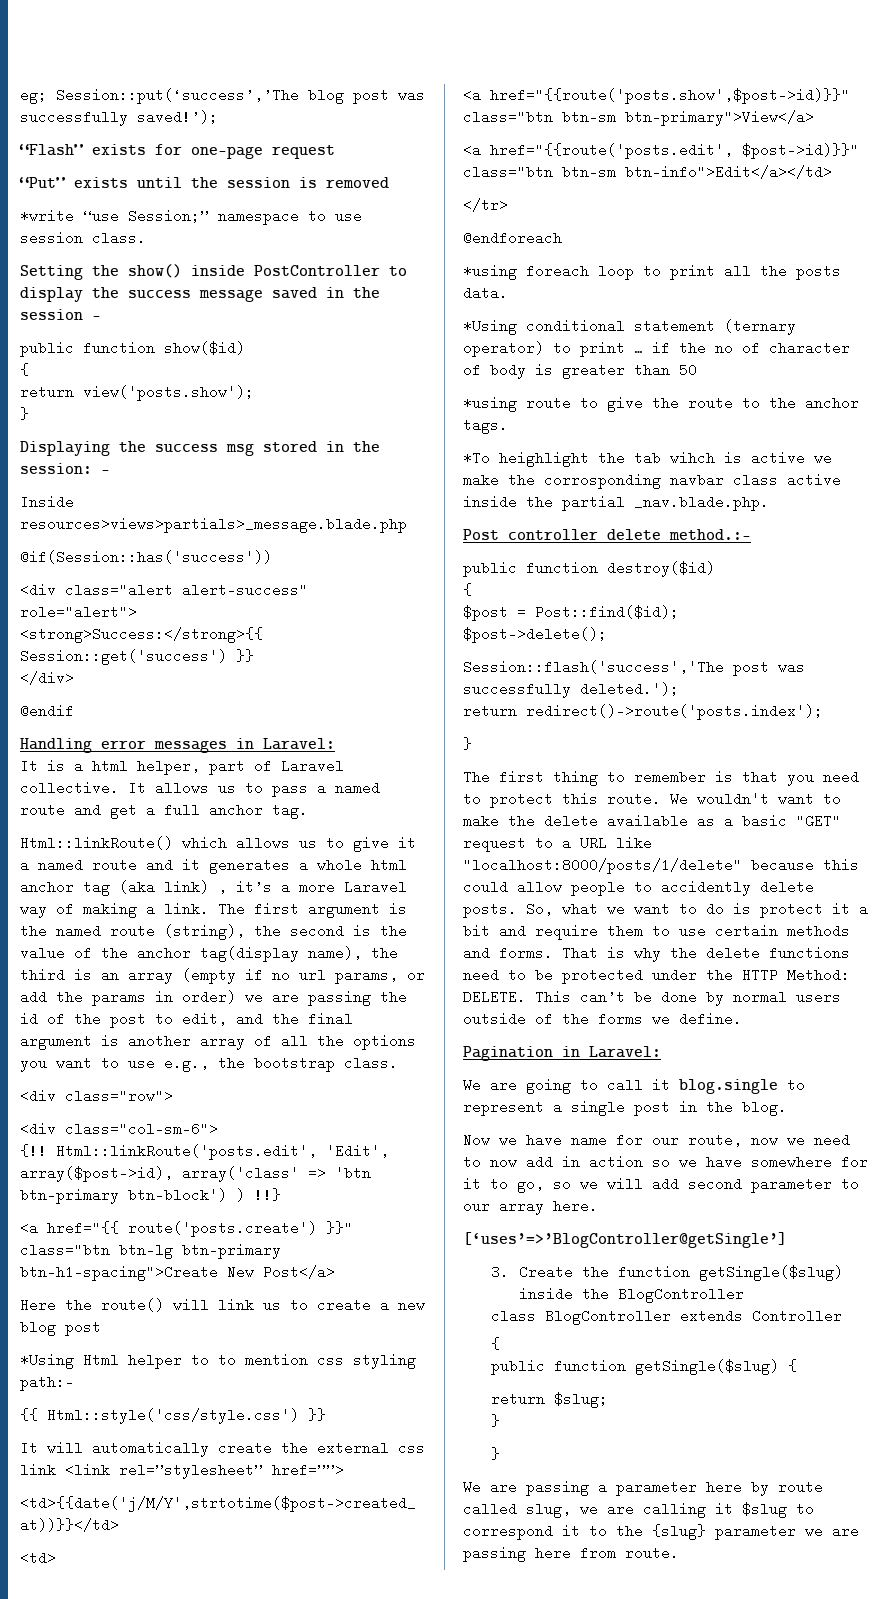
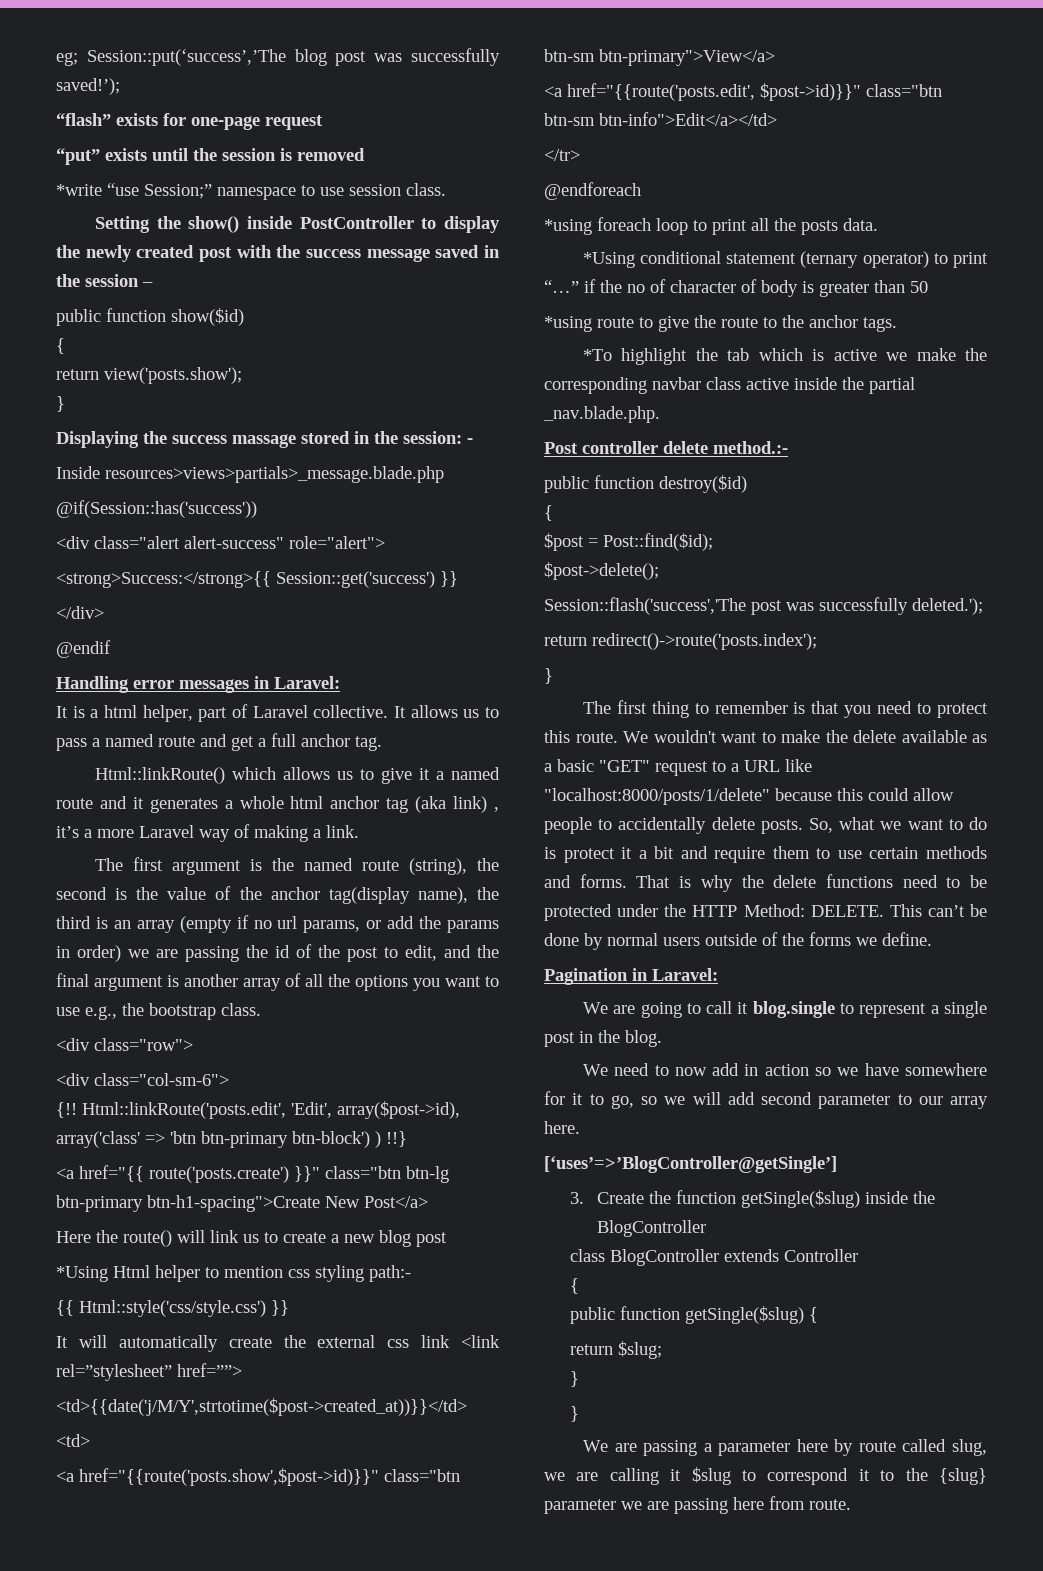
- “Flash” exists for one-page request
+ “flash” exists for one-page request
- “Put” exists until the session is removed
+ “put” exists until the session is removed
- Setting the show() inside PostController to display the success message saved in the session –
+ Setting the show() inside PostController to display the newly created post with the success message saved in the session –
- Displaying the success msg stored in the session: -
+ Displaying the success massage stored in the session: -
- Html::linkRoute() which allows us to give it a named route and it generates a whole html anchor tag (aka link) , it’s a more Laravel way of making a link. The first argument is the named route (string), the second is the value of the anchor tag(display name), the third is an array (empty if no url params, or add the params in order) we are passing the id of the post to edit, and the final argument is another array of all the options you want to use e.g., the bootstrap class.
+ Html::linkRoute() which allows us to give it a named route and it generates a whole html anchor tag (aka link) , it’s a more Laravel way of making a link.
+ The first argument is the named route (string), the second is the value of the anchor tag(display name), the third is an array (empty if no url params, or add the params in order) we are passing the id of the post to edit, and the final argument is another array of all the options you want to use e.g., the bootstrap class.
- *Using Html helper to to mention css styling path:-
+ *Using Html helper to mention css styling path:-
- *Using conditional statement (ternary operator) to print … if the no of character of body is greater than 50
+ *Using conditional statement (ternary operator) to print “…” if the no of character of body is greater than 50
- *To heighlight the tab wihch is active we make the corrosponding navbar class active inside the partial _nav.blade.php.
+ *To highlight the tab which is active we make the corresponding navbar class active inside the partial _nav.blade.php.
- We wouldn't want to make the delete available as a basic "GET" request to a URL like "localhost:8000/posts/1/delete" because this could allow people to accidently delete posts.
+ We wouldn't want to make the delete available as a basic "GET" request to a URL like "localhost:8000/posts/1/delete" because this could allow people to accidentally delete posts.
- Now we have name for our route, now we need to now add in action so we have somewhere for it to go, so we will add second parameter to our array here.
+ We need to now add in action so we have somewhere for it to go, so we will add second parameter to our array here.

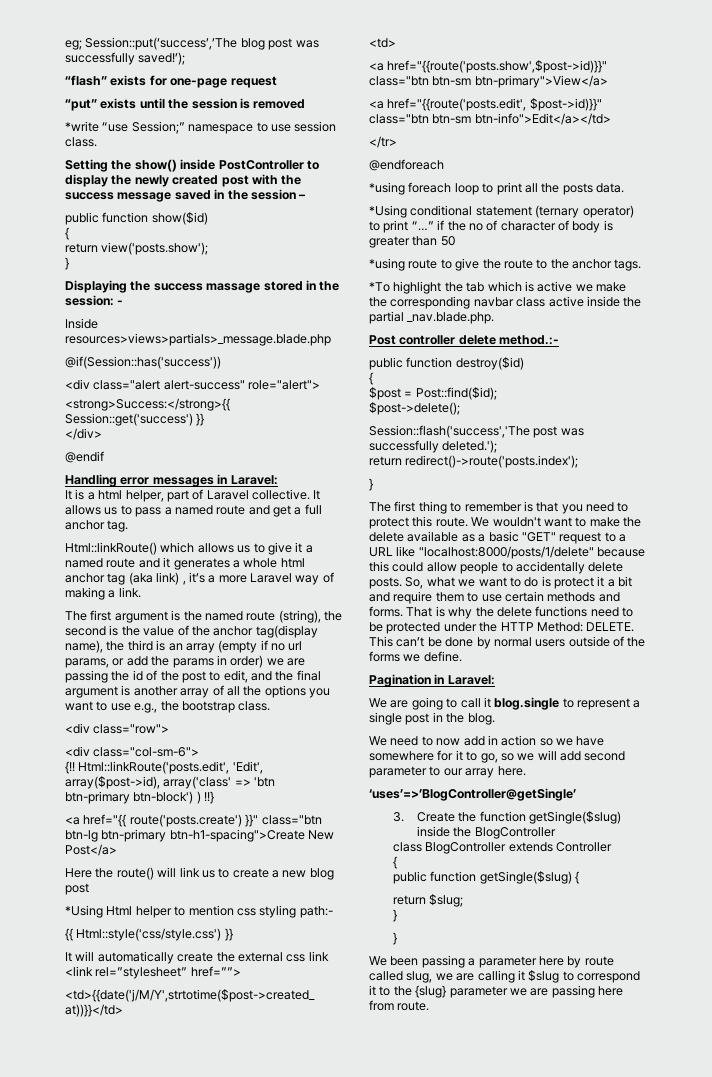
- [‘uses’=>’BlogController@getSingle’]
+ ‘uses’=>’BlogController@getSingle’
- We are passing a parameter here by route called slug, we are calling it $slug to correspond it to the {slug} parameter we are passing here from route.
+ We been passing a parameter here by route called slug, we are calling it $slug to correspond it to the {slug} parameter we are passing here from route.

